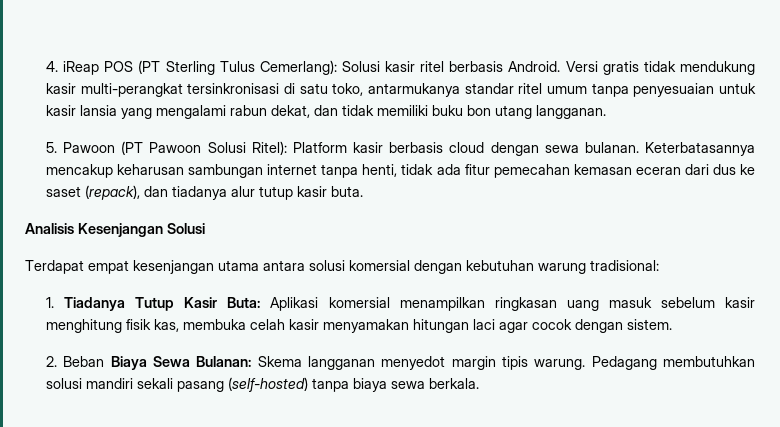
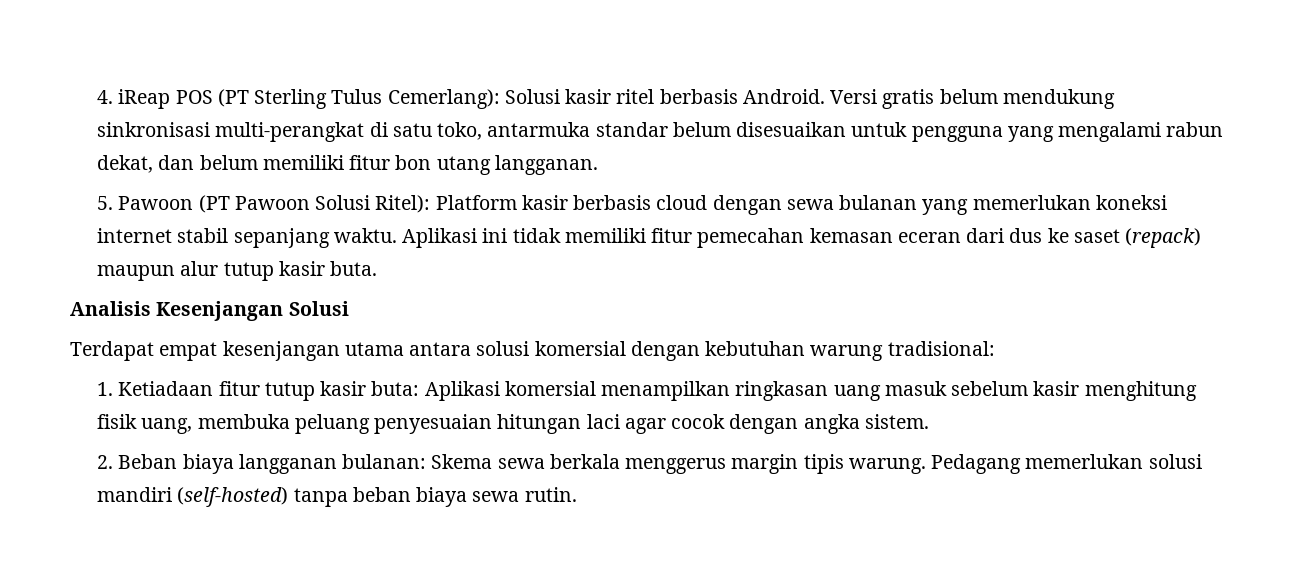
- Versi gratis tidak mendukung kasir multi-perangkat tersinkronisasi di satu toko, antarmukanya standar ritel umum tanpa penyesuaian untuk kasir lansia yang mengalami rabun dekat, dan tidak memiliki buku bon utang langganan.
+ Versi gratis belum mendukung sinkronisasi multi-perangkat di satu toko, antarmuka standar belum disesuaikan untuk pengguna yang mengalami rabun dekat, dan belum memiliki fitur bon utang langganan.
- 5. Pawoon (PT Pawoon Solusi Ritel): Platform kasir berbasis cloud dengan sewa bulanan. Keterbatasannya mencakup keharusan sambungan internet tanpa henti, tidak ada fitur pemecahan kemasan eceran dari dus ke saset (repack), dan tiadanya alur tutup kasir buta.
+ 5. Pawoon (PT Pawoon Solusi Ritel): Platform kasir berbasis cloud dengan sewa bulanan yang memerlukan koneksi internet stabil sepanjang waktu. Aplikasi ini tidak memiliki fitur pemecahan kemasan eceran dari dus ke saset (repack) maupun alur tutup kasir buta.
- 1. Tiadanya Tutup Kasir Buta: Aplikasi komersial menampilkan ringkasan uang masuk sebelum kasir menghitung fisik kas, membuka celah kasir menyamakan hitungan laci agar cocok dengan sistem.
+ 1. Ketiadaan fitur tutup kasir buta: Aplikasi komersial menampilkan ringkasan uang masuk sebelum kasir menghitung fisik uang, membuka peluang penyesuaian hitungan laci agar cocok dengan angka sistem.
- 2. Beban Biaya Sewa Bulanan: Skema langganan menyedot margin tipis warung.
+ 2. Beban biaya langganan bulanan: Skema sewa berkala menggerus margin tipis warung.
- Pedagang membutuhkan solusi mandiri sekali pasang (self-hosted) tanpa biaya sewa berkala.
+ Pedagang memerlukan solusi mandiri (self-hosted) tanpa beban biaya sewa rutin.

